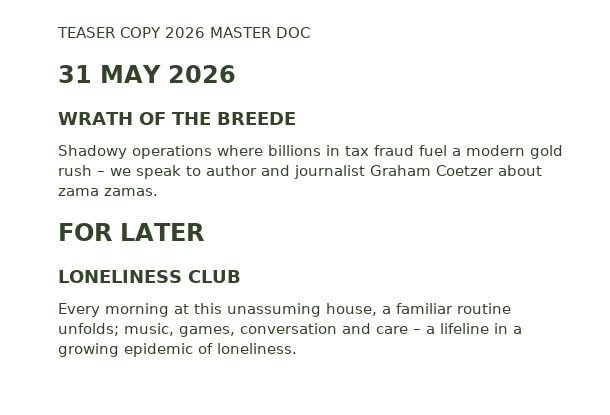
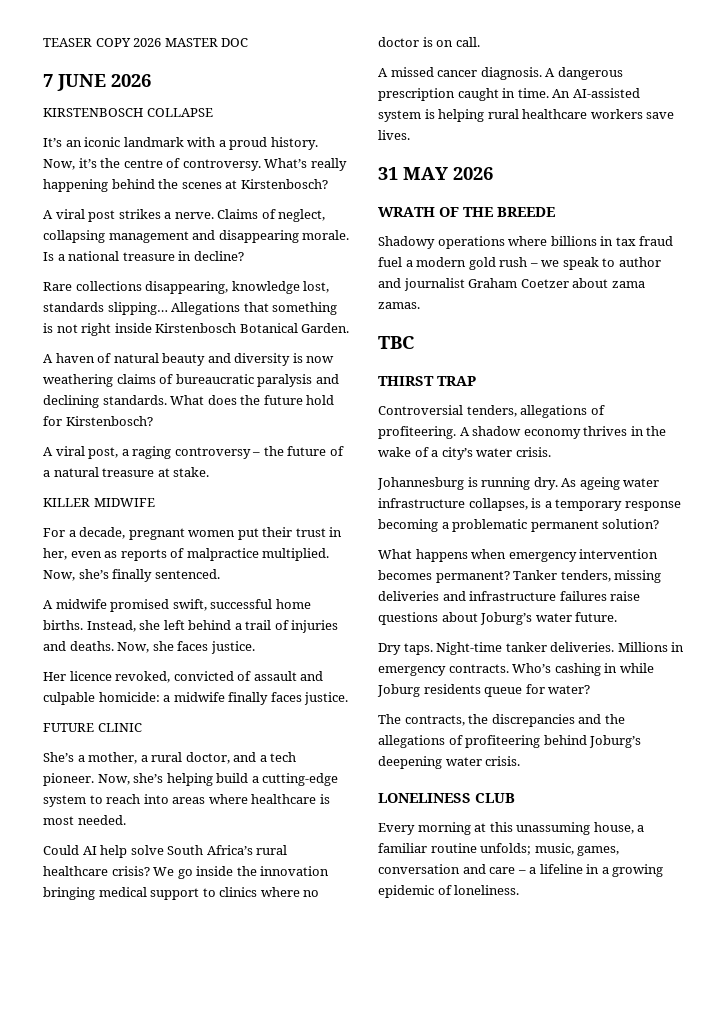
+ 7 JUNE 2026
+ KIRSTENBOSCH COLLAPSE
+ It’s an iconic landmark with a proud history. Now, it’s the centre of controversy. What’s really happening behind the scenes at Kirstenbosch?
+ A viral post strikes a nerve. Claims of neglect, collapsing management and disappearing morale. Is a national treasure in decline?
+ Rare collections disappearing, knowledge lost, standards slipping… Allegations that something is not right inside Kirstenbosch Botanical Garden.
+ A haven of natural beauty and diversity is now weathering claims of bureaucratic paralysis and declining standards. What does the future hold for Kirstenbosch?
+ A viral post, a raging controversy – the future of a natural treasure at stake.
+ KILLER MIDWIFE
+ For a decade, pregnant women put their trust in her, even as reports of malpractice multiplied. Now, she’s finally sentenced.
+ A midwife promised swift, successful home births. Instead, she left behind a trail of injuries and deaths. Now, she faces justice.
+ Her licence revoked, convicted of assault and culpable homicide: a midwife finally faces justice.
+ FUTURE CLINIC
+ She’s a mother, a rural doctor, and a tech pioneer. Now, she’s helping build a cutting-edge system to reach into areas where healthcare is most needed.
+ Could AI help solve South Africa’s rural healthcare crisis? We go inside the innovation bringing medical support to clinics where no doctor is on call.
+ A missed cancer diagnosis. A dangerous prescription caught in time. An AI-assisted system is helping rural healthcare workers save lives.
- FOR LATER
+ TBC
+ THIRST TRAP
+ Controversial tenders, allegations of profiteering. A shadow economy thrives in the wake of a city’s water crisis.
+ Johannesburg is running dry. As ageing water infrastructure collapses, is a temporary response becoming a problematic permanent solution?
+ What happens when emergency intervention becomes permanent? Tanker tenders, missing deliveries and infrastructure failures raise questions about Joburg’s water future.
+ Dry taps. Night-time tanker deliveries. Millions in emergency contracts. Who’s cashing in while Joburg residents queue for water?
+ The contracts, the discrepancies and the allegations of profiteering behind Joburg’s deepening water crisis.

